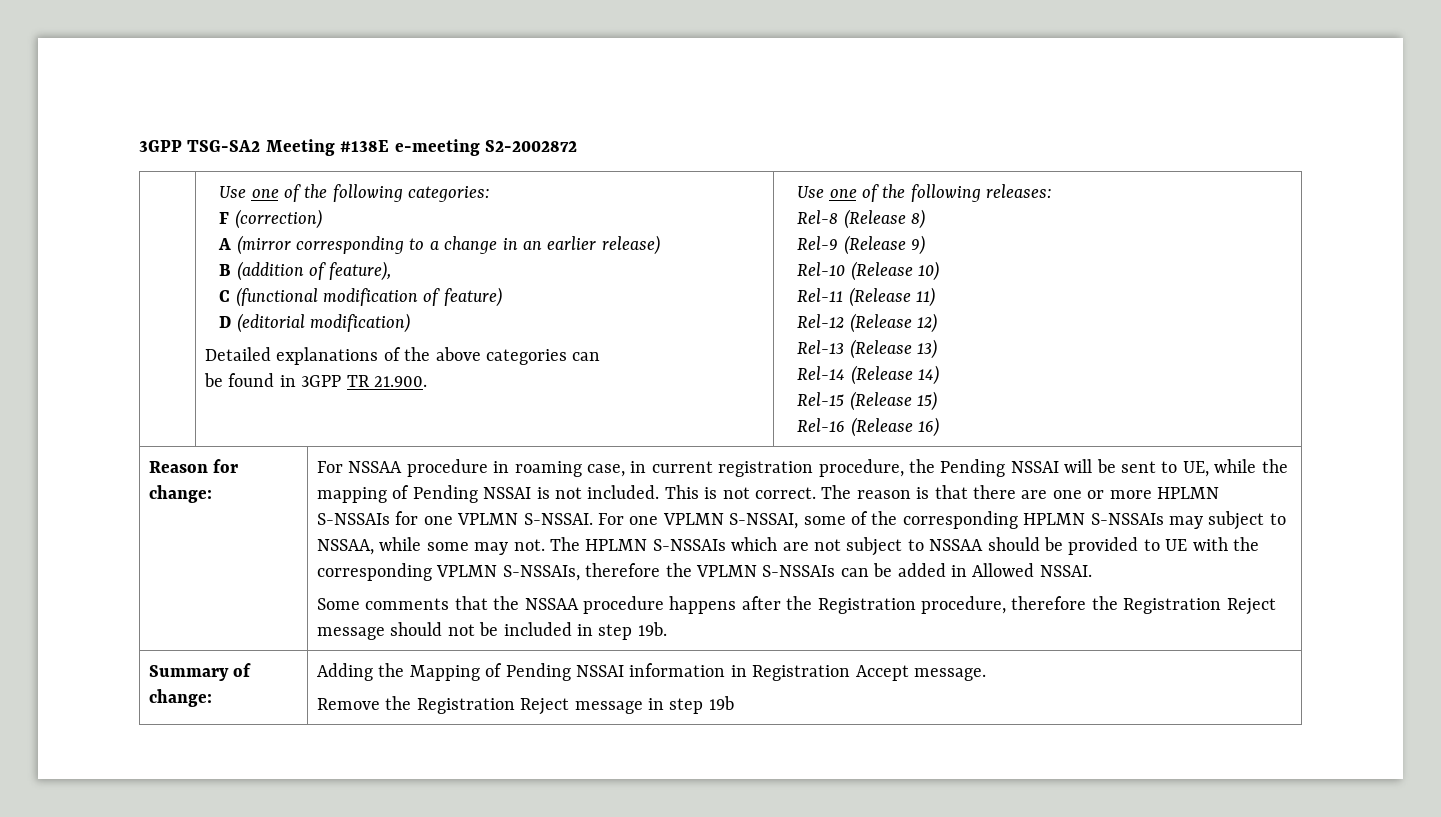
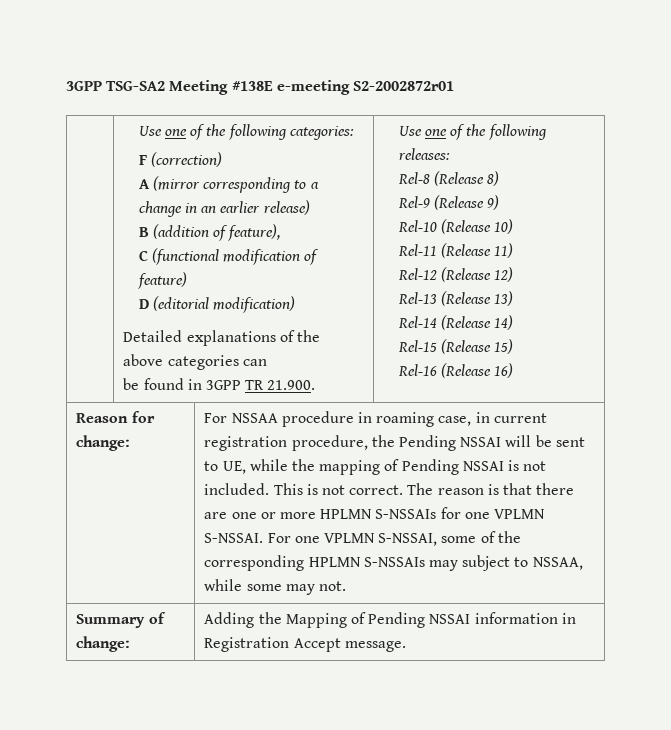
- 3GPP TSG-SA2 Meeting #138E e-meeting S2-2002872
+ 3GPP TSG-SA2 Meeting #138E e-meeting S2-2002872r01
- The HPLMN S-NSSAIs which are not subject to NSSAA should be provided to UE with the corresponding VPLMN S-NSSAIs, therefore the VPLMN S-NSSAIs can be added in Allowed NSSAI.
- Some comments that the NSSAA procedure happens after the Registration procedure, therefore the Registration Reject message should not be included in step 19b.
  Summary of change: | Adding the Mapping of Pending NSSAI information in Registration Accept message.
- Remove the Registration Reject message in step 19b

